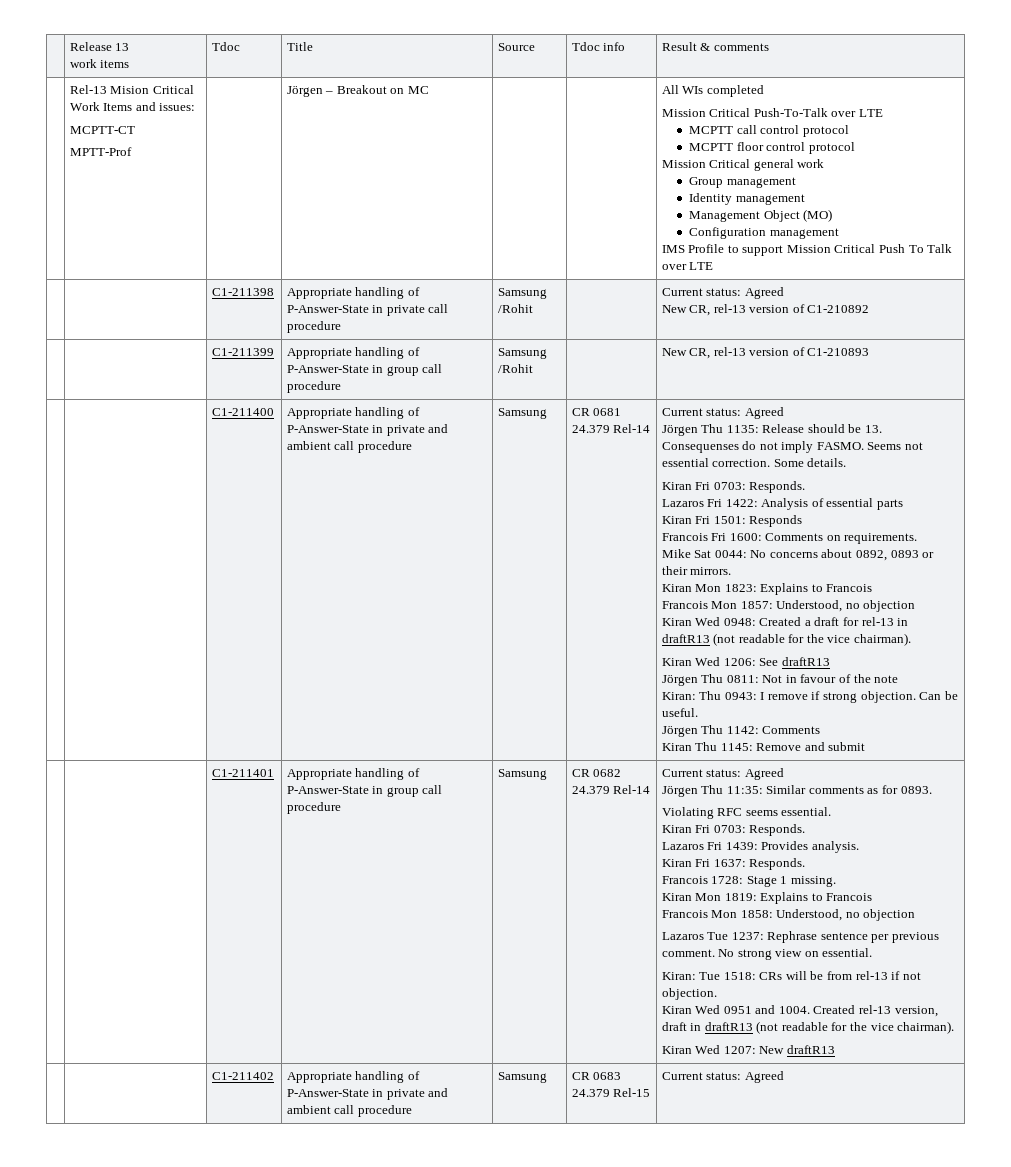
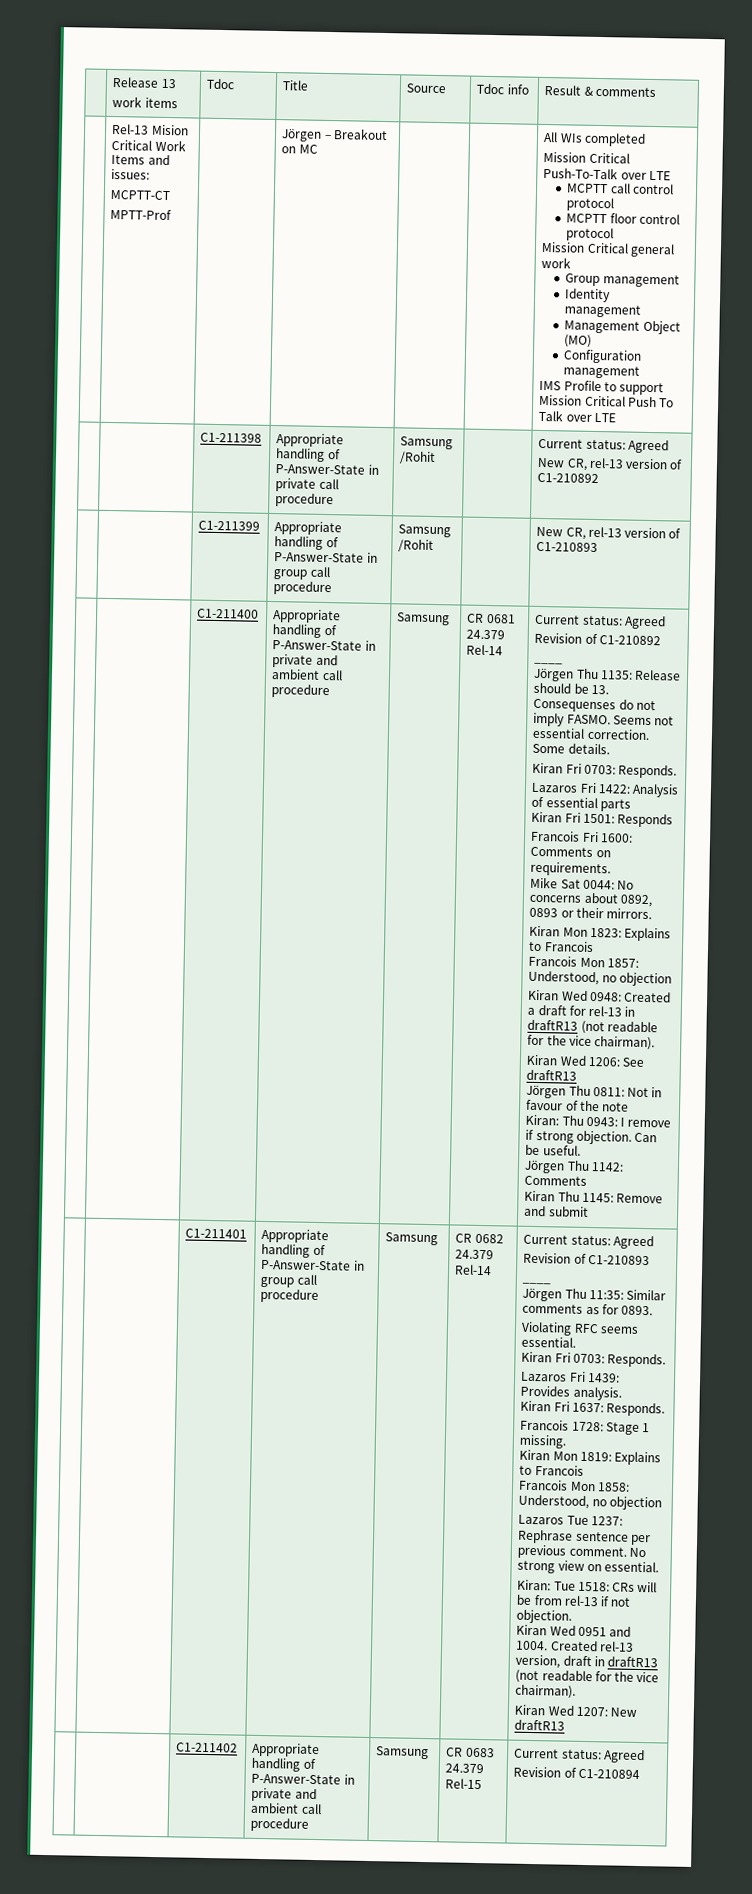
+ Revision of C1-210892
+ ____
+ Revision of C1-210893
+ ____
  | | C1-211402 | Appropriate handling of P-Answer-State in private and ambient call procedure | Samsung | CR 0683 24.379 Rel-15 | Current status: Agreed
+ Revision of C1-210894

